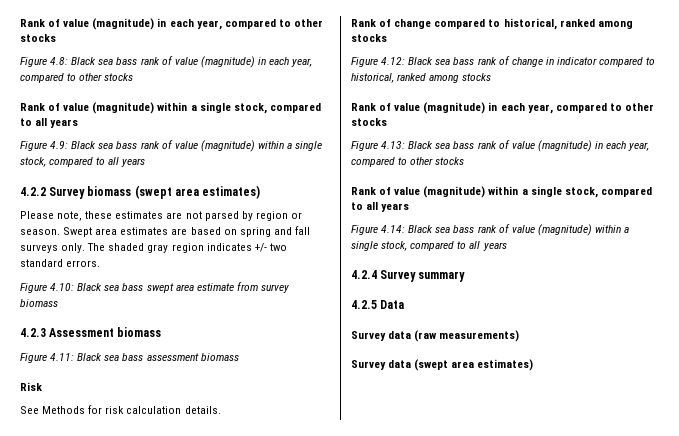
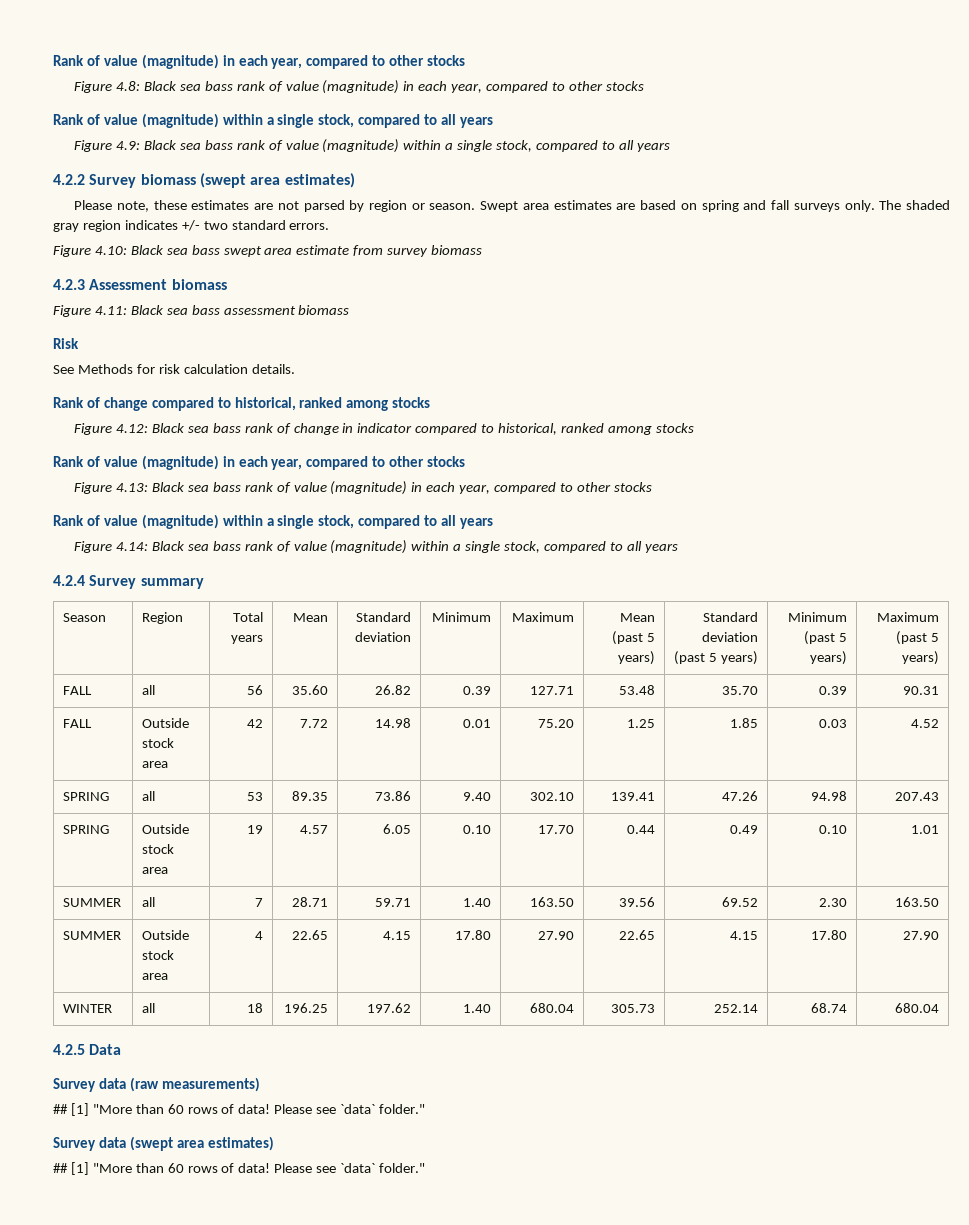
+ Season | Region | Total years | Mean | Standard deviation | Minimum | Maximum | Mean (past 5 years) | Standard deviation (past 5 years) | Minimum (past 5 years) | Maximum (past 5 years)
+ FALL | all | 56 | 35.60 | 26.82 | 0.39 | 127.71 | 53.48 | 35.70 | 0.39 | 90.31
+ FALL | Outside stock area | 42 | 7.72 | 14.98 | 0.01 | 75.20 | 1.25 | 1.85 | 0.03 | 4.52
+ SPRING | all | 53 | 89.35 | 73.86 | 9.40 | 302.10 | 139.41 | 47.26 | 94.98 | 207.43
+ SPRING | Outside stock area | 19 | 4.57 | 6.05 | 0.10 | 17.70 | 0.44 | 0.49 | 0.10 | 1.01
+ SUMMER | all | 7 | 28.71 | 59.71 | 1.40 | 163.50 | 39.56 | 69.52 | 2.30 | 163.50
+ SUMMER | Outside stock area | 4 | 22.65 | 4.15 | 17.80 | 27.90 | 22.65 | 4.15 | 17.80 | 27.90
+ WINTER | all | 18 | 196.25 | 197.62 | 1.40 | 680.04 | 305.73 | 252.14 | 68.74 | 680.04
  Survey data (raw measurements)
+ ## [1] "More than 60 rows of data! Please see `data` folder."
  Survey data (swept area estimates)
+ ## [1] "More than 60 rows of data! Please see `data` folder."

